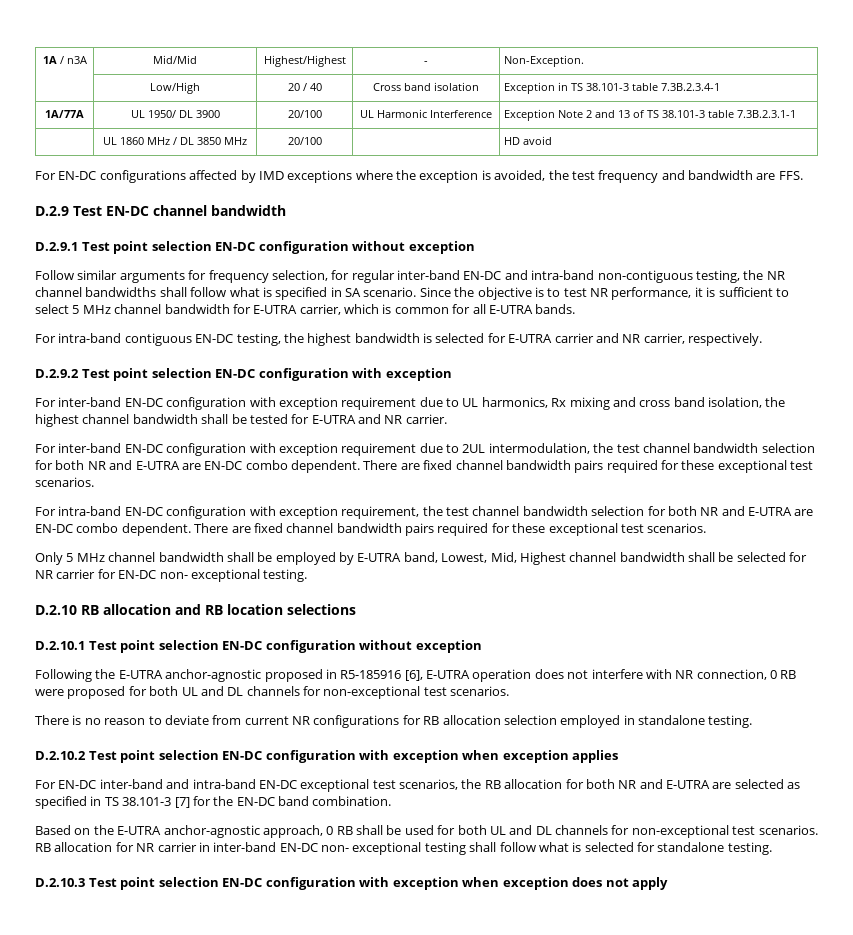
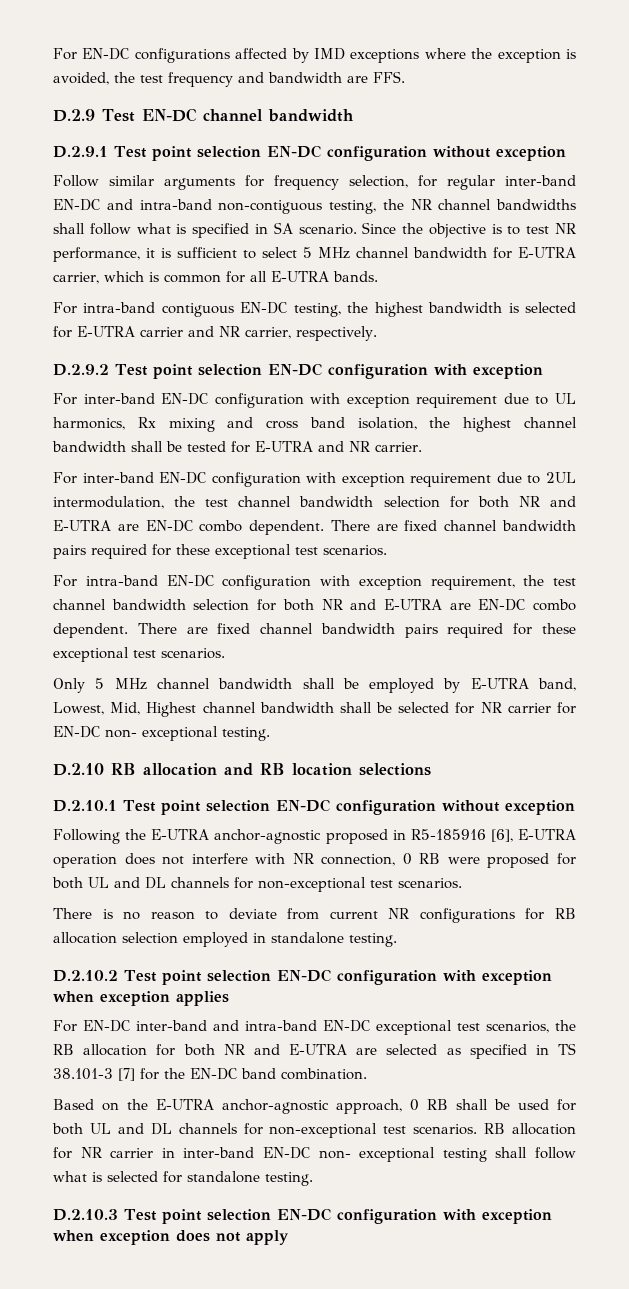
- 1A / n3A | Mid/Mid | Highest/Highest | - | Non-Exception.
- | Low/High | 20 / 40 | Cross band isolation | Exception in TS 38.101-3 table 7.3B.2.3.4-1
- 1A/77A | UL 1950/ DL 3900 | 20/100 | UL Harmonic Interference | Exception Note 2 and 13 of TS 38.101-3 table 7.3B.2.3.1-1
- | UL 1860 MHz / DL 3850 MHz | 20/100 | | HD avoid

